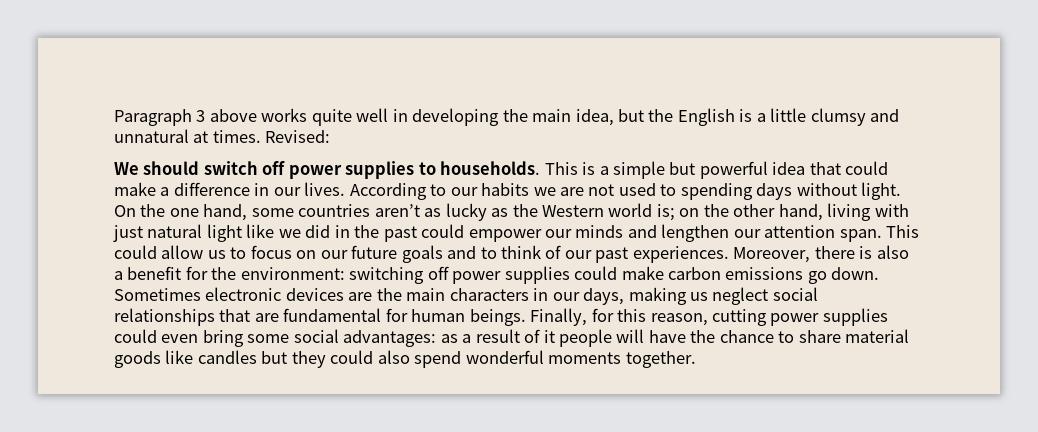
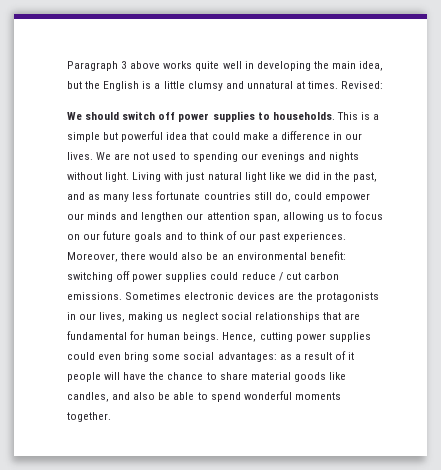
- According to our habits we are not used to spending days without light. On the one hand, some countries aren’t as lucky as the Western world is; on the other hand, living with just natural light like we did in the past could empower our minds and lengthen our attention span. This could allow us to focus on our future goals and to think of our past experiences.
+ We are not used to spending our evenings and nights without light. Living with just natural light like we did in the past, and as many less fortunate countries still do, could empower our minds and lengthen our attention span, allowing us to focus on our future goals and to think of our past experiences.
- Moreover, there is also a benefit for the environment: switching off power supplies could make carbon emissions go down.
+ Moreover, there would also be an environmental benefit: switching off power supplies could reduce / cut carbon emissions.
- Sometimes electronic devices are the main characters in our days, making us neglect social relationships that are fundamental for human beings.
+ Sometimes electronic devices are the protagonists in our lives, making us neglect social relationships that are fundamental for human beings.
- Finally, for this reason, cutting power supplies could even bring some social advantages: as a result of it people will have the chance to share material goods like candles but they could also spend wonderful moments together.
+ Hence, cutting power supplies could even bring some social advantages: as a result of it people will have the chance to share material goods like candles, and also be able to spend wonderful moments together.

